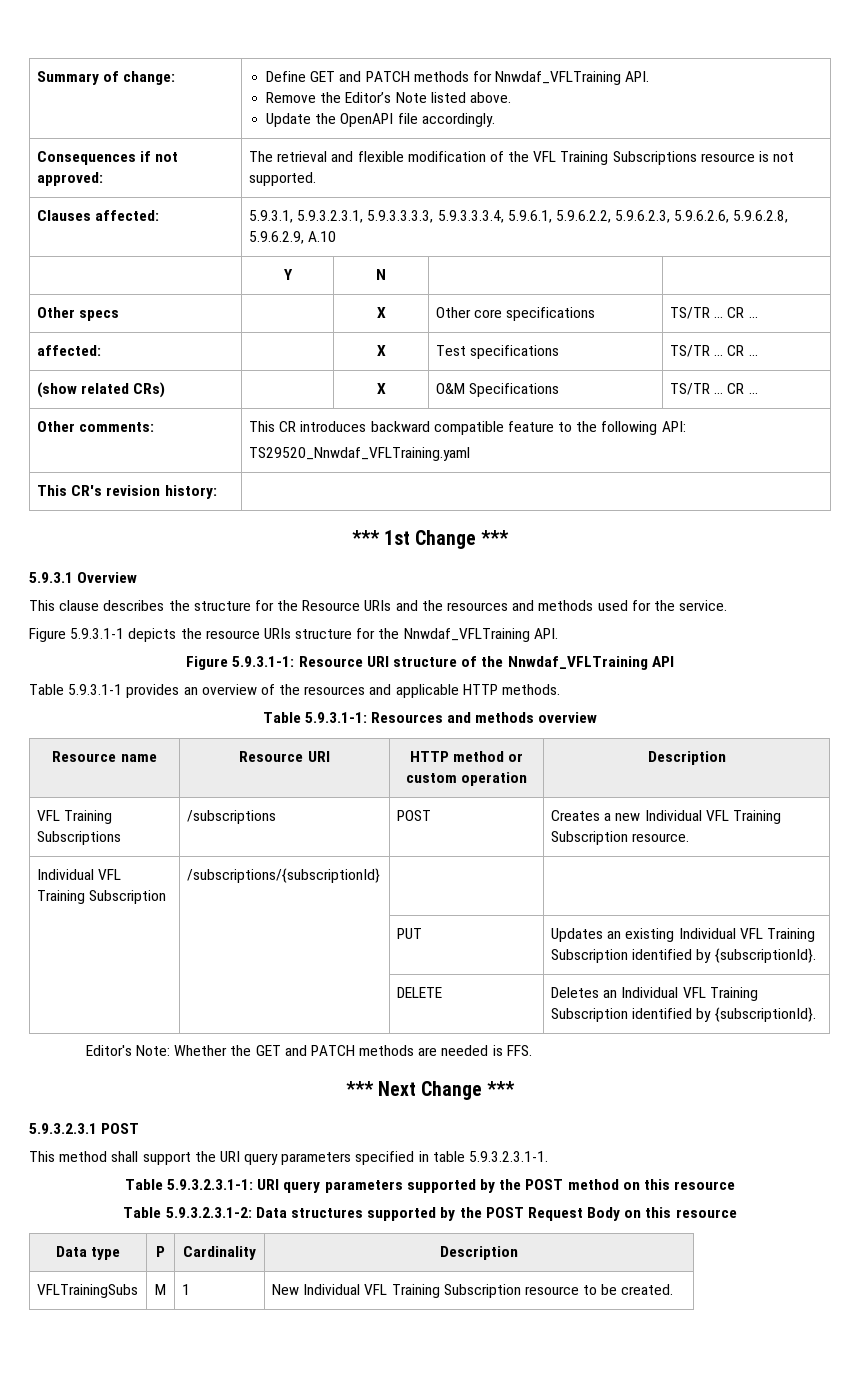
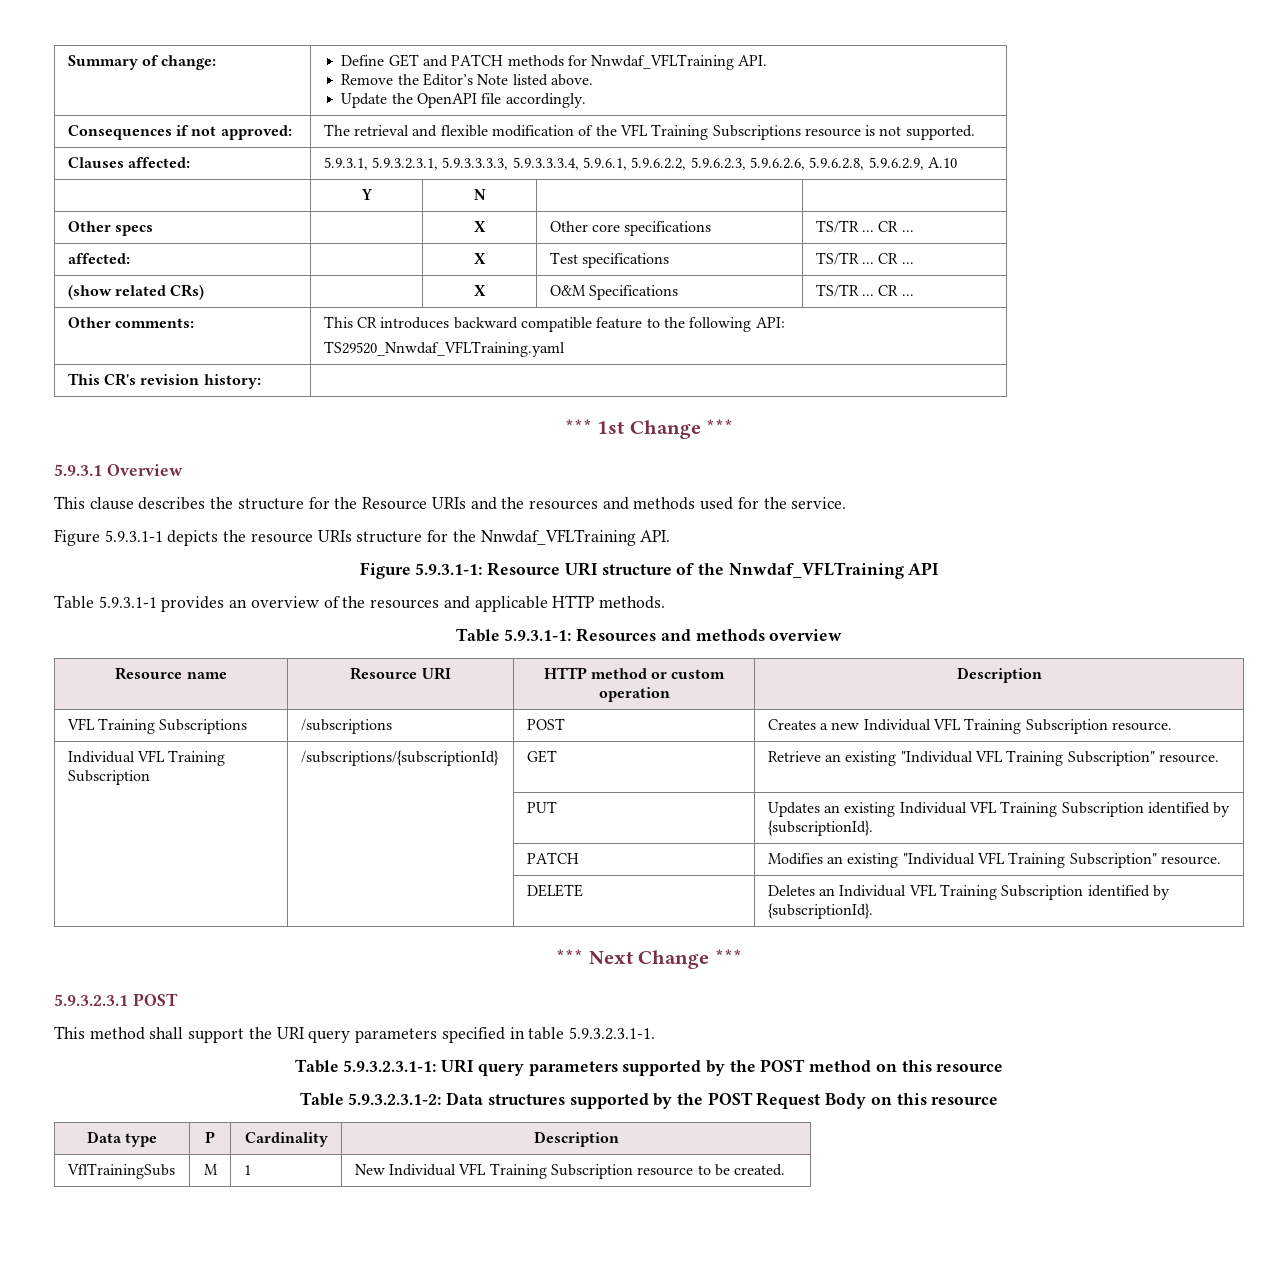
- Individual VFL Training Subscription | /subscriptions/{subscriptionId} | |
+ Individual VFL Training Subscription | /subscriptions/{subscriptionId} | GET | Retrieve an existing "Individual VFL Training Subscription" resource.
+ | | PATCH | Modifies an existing "Individual VFL Training Subscription" resource.
- Editor's Note: Whether the GET and PATCH methods are needed is FFS.
- VFLTrainingSubs | M | 1 | New Individual VFL Training Subscription resource to be created.
+ VflTrainingSubs | M | 1 | New Individual VFL Training Subscription resource to be created.

